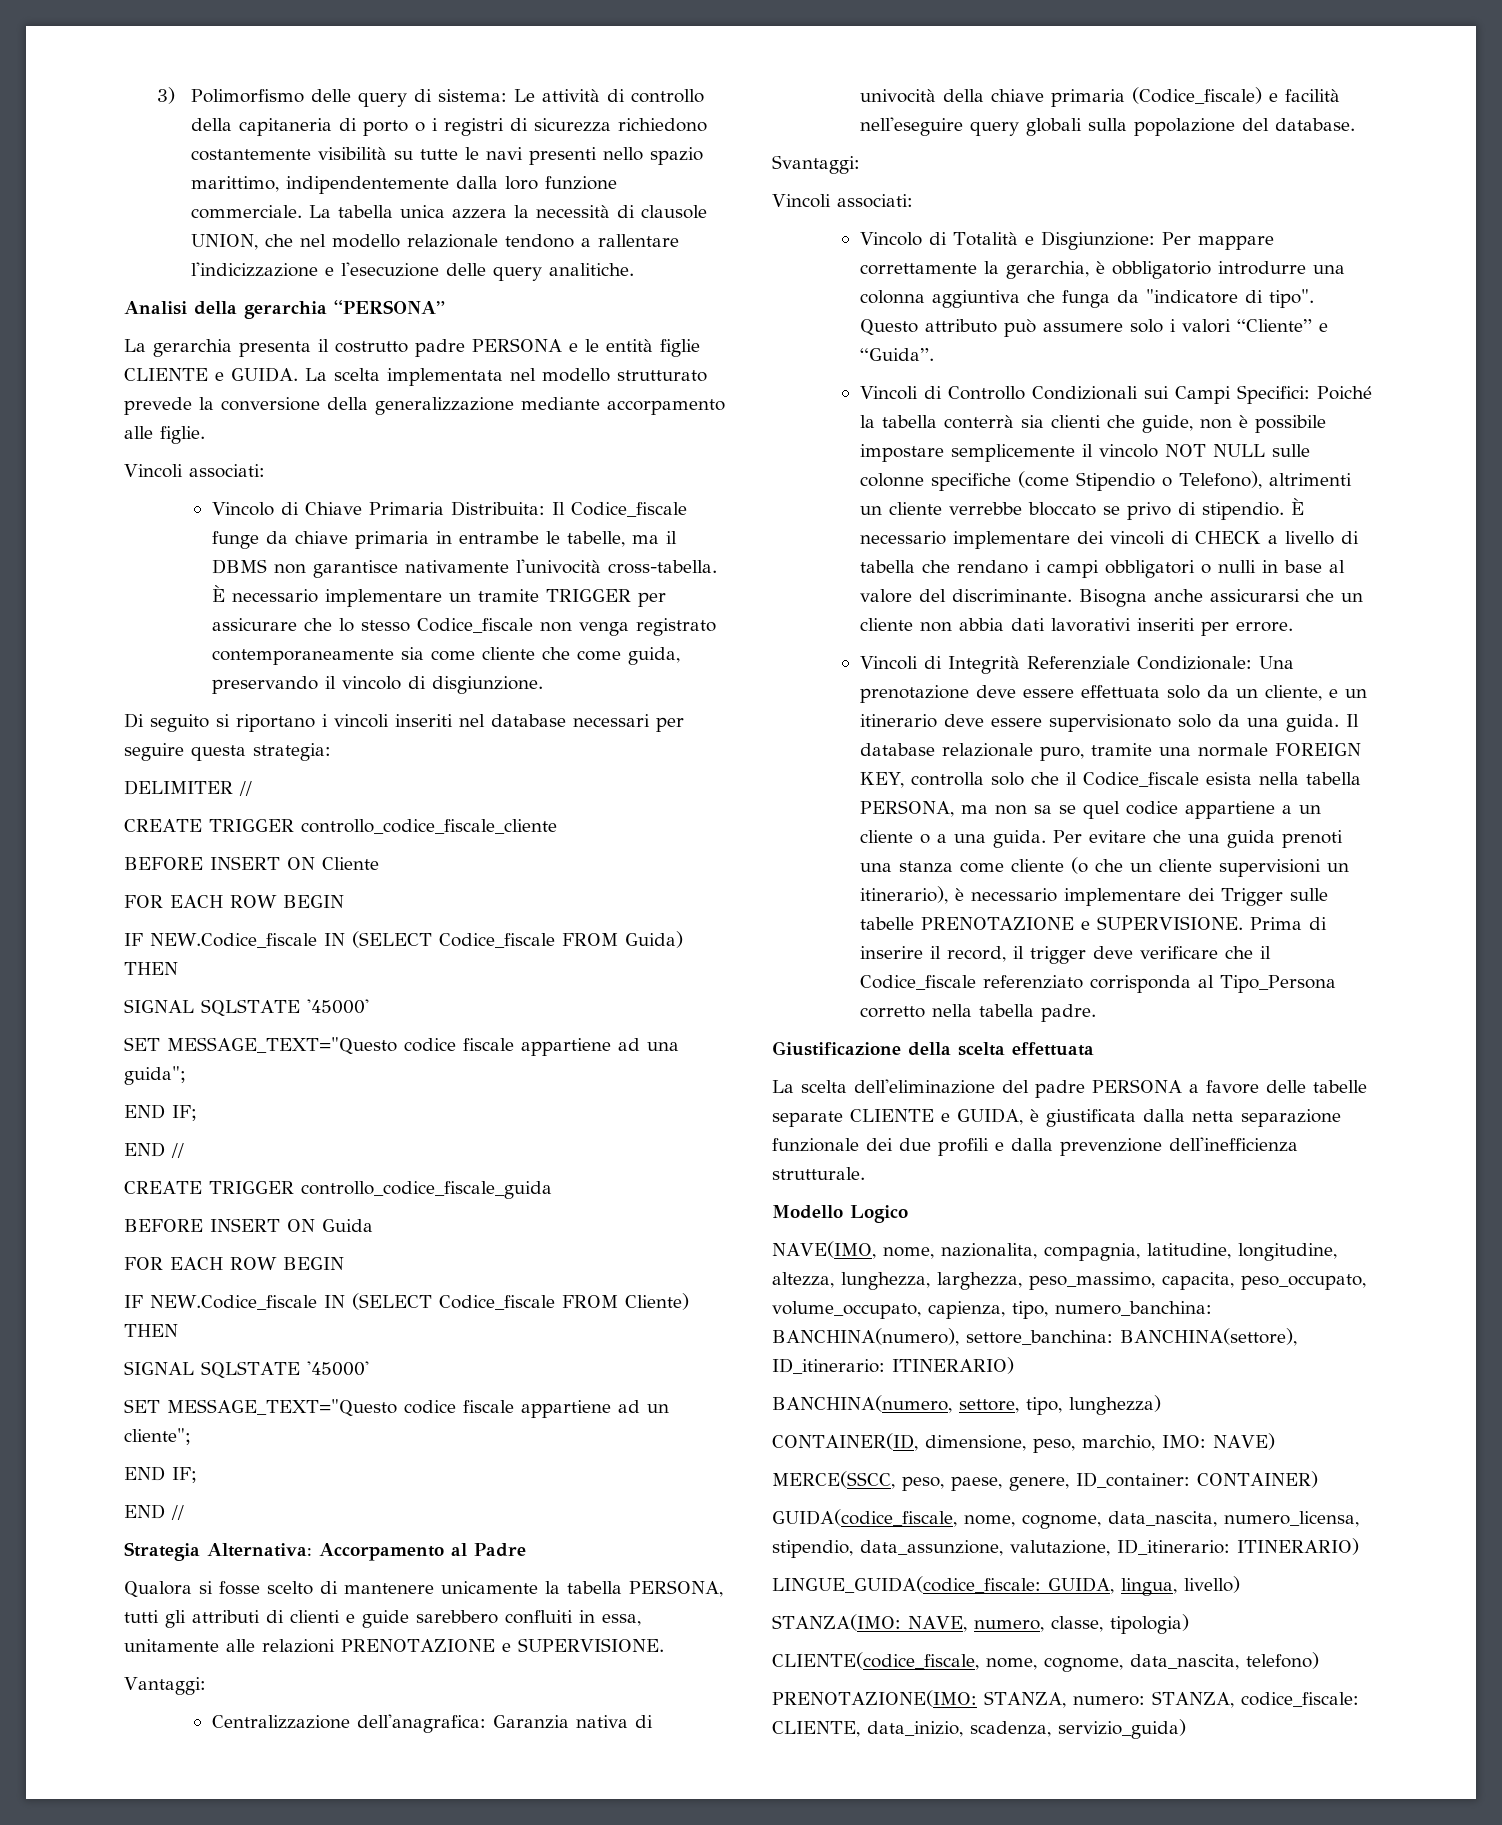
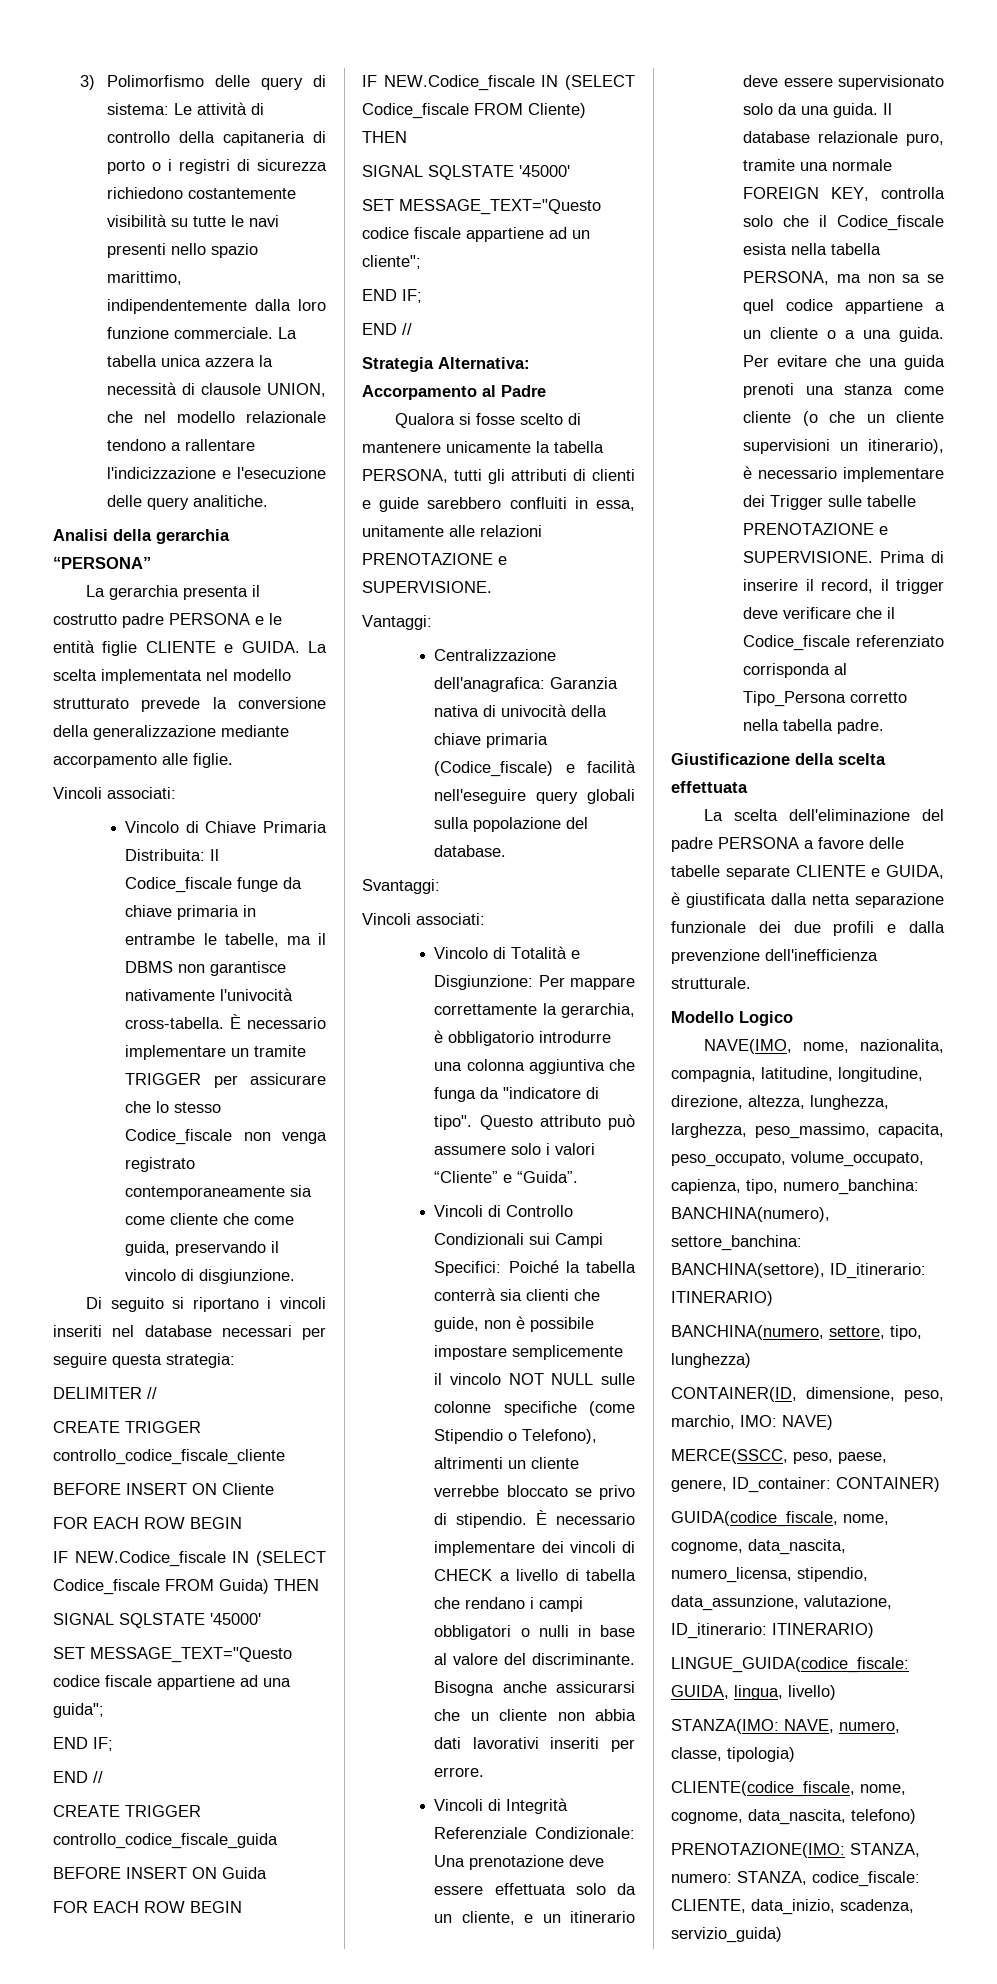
- NAVE(IMO, nome, nazionalita, compagnia, latitudine, longitudine, altezza, lunghezza, larghezza, peso_massimo, capacita, peso_occupato, volume_occupato, capienza, tipo, numero_banchina: BANCHINA(numero), settore_banchina: BANCHINA(settore), ID_itinerario: ITINERARIO)
+ NAVE(IMO, nome, nazionalita, compagnia, latitudine, longitudine, direzione, altezza, lunghezza, larghezza, peso_massimo, capacita, peso_occupato, volume_occupato, capienza, tipo, numero_banchina: BANCHINA(numero), settore_banchina: BANCHINA(settore), ID_itinerario: ITINERARIO)

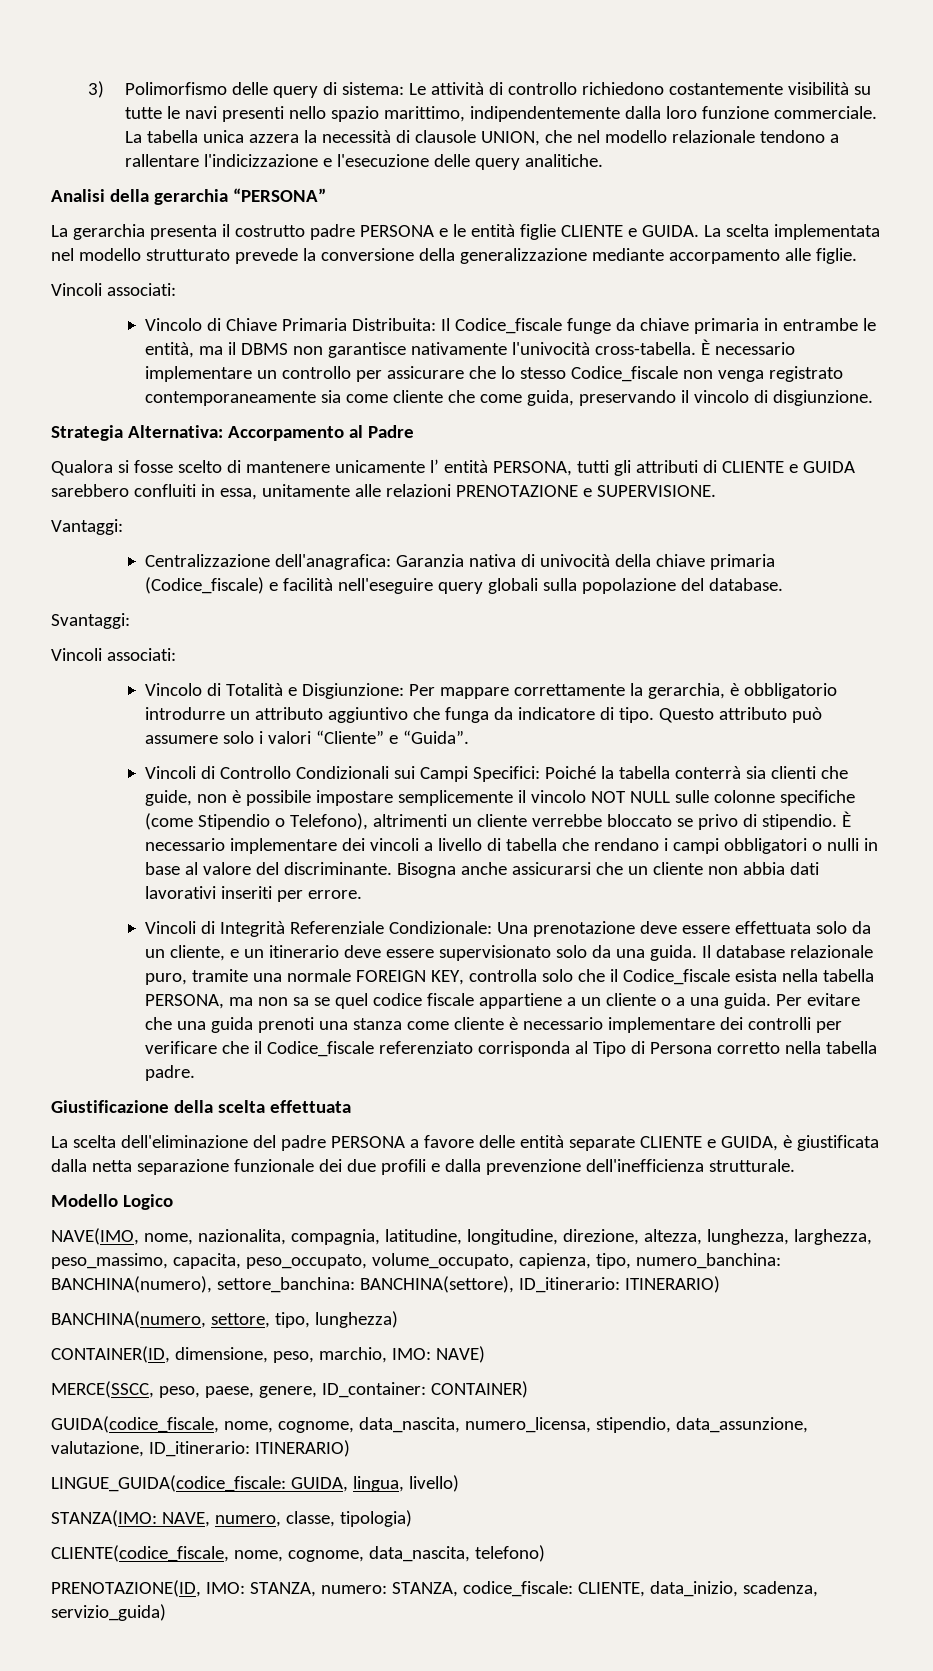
- 3) Polimorfismo delle query di sistema: Le attività di controllo della capitaneria di porto o i registri di sicurezza richiedono costantemente visibilità su tutte le navi presenti nello spazio marittimo, indipendentemente dalla loro funzione commerciale.
+ 3) Polimorfismo delle query di sistema: Le attività di controllo richiedono costantemente visibilità su tutte le navi presenti nello spazio marittimo, indipendentemente dalla loro funzione commerciale.
- Vincolo di Chiave Primaria Distribuita: Il Codice_fiscale funge da chiave primaria in entrambe le tabelle, ma il DBMS non garantisce nativamente l'univocità cross-tabella.
+ Vincolo di Chiave Primaria Distribuita: Il Codice_fiscale funge da chiave primaria in entrambe le entità, ma il DBMS non garantisce nativamente l'univocità cross-tabella.
- È necessario implementare un tramite TRIGGER per assicurare che lo stesso Codice_fiscale non venga registrato contemporaneamente sia come cliente che come guida, preservando il vincolo di disgiunzione.
+ È necessario implementare un controllo per assicurare che lo stesso Codice_fiscale non venga registrato contemporaneamente sia come cliente che come guida, preservando il vincolo di disgiunzione.
- Di seguito si riportano i vincoli inseriti nel database necessari per seguire questa strategia:
- DELIMITER //
- CREATE TRIGGER controllo_codice_fiscale_cliente
- BEFORE INSERT ON Cliente
- FOR EACH ROW BEGIN
- IF NEW.Codice_fiscale IN (SELECT Codice_fiscale FROM Guida) THEN
- SIGNAL SQLSTATE '45000'
- SET MESSAGE_TEXT="Questo codice fiscale appartiene ad una guida";
- END IF;
- END //
- CREATE TRIGGER controllo_codice_fiscale_guida
- BEFORE INSERT ON Guida
- FOR EACH ROW BEGIN
- IF NEW.Codice_fiscale IN (SELECT Codice_fiscale FROM Cliente) THEN
- SIGNAL SQLSTATE '45000'
- SET MESSAGE_TEXT="Questo codice fiscale appartiene ad un cliente";
- END IF;
- END //
- Qualora si fosse scelto di mantenere unicamente la tabella PERSONA, tutti gli attributi di clienti e guide sarebbero confluiti in essa, unitamente alle relazioni PRENOTAZIONE e SUPERVISIONE.
+ Qualora si fosse scelto di mantenere unicamente l’ entità PERSONA, tutti gli attributi di CLIENTE e GUIDA sarebbero confluiti in essa, unitamente alle relazioni PRENOTAZIONE e SUPERVISIONE.
- Vincolo di Totalità e Disgiunzione: Per mappare correttamente la gerarchia, è obbligatorio introdurre una colonna aggiuntiva che funga da "indicatore di tipo".
+ Vincolo di Totalità e Disgiunzione: Per mappare correttamente la gerarchia, è obbligatorio introdurre un attributo aggiuntivo che funga da indicatore di tipo.
- È necessario implementare dei vincoli di CHECK a livello di tabella che rendano i campi obbligatori o nulli in base al valore del discriminante.
+ È necessario implementare dei vincoli a livello di tabella che rendano i campi obbligatori o nulli in base al valore del discriminante.
- Il database relazionale puro, tramite una normale FOREIGN KEY, controlla solo che il Codice_fiscale esista nella tabella PERSONA, ma non sa se quel codice appartiene a un cliente o a una guida.
+ Il database relazionale puro, tramite una normale FOREIGN KEY, controlla solo che il Codice_fiscale esista nella tabella PERSONA, ma non sa se quel codice fiscale appartiene a un cliente o a una guida.
- Per evitare che una guida prenoti una stanza come cliente (o che un cliente supervisioni un itinerario), è necessario implementare dei Trigger sulle tabelle PRENOTAZIONE e SUPERVISIONE. Prima di inserire il record, il trigger deve verificare che il Codice_fiscale referenziato corrisponda al Tipo_Persona corretto nella tabella padre.
+ Per evitare che una guida prenoti una stanza come cliente è necessario implementare dei controlli per verificare che il Codice_fiscale referenziato corrisponda al Tipo di Persona corretto nella tabella padre.
- La scelta dell'eliminazione del padre PERSONA a favore delle tabelle separate CLIENTE e GUIDA, è giustificata dalla netta separazione funzionale dei due profili e dalla prevenzione dell'inefficienza strutturale.
+ La scelta dell'eliminazione del padre PERSONA a favore delle entità separate CLIENTE e GUIDA, è giustificata dalla netta separazione funzionale dei due profili e dalla prevenzione dell'inefficienza strutturale.
- PRENOTAZIONE(IMO: STANZA, numero: STANZA, codice_fiscale: CLIENTE, data_inizio, scadenza, servizio_guida)
+ PRENOTAZIONE(ID, IMO: STANZA, numero: STANZA, codice_fiscale: CLIENTE, data_inizio, scadenza, servizio_guida)

